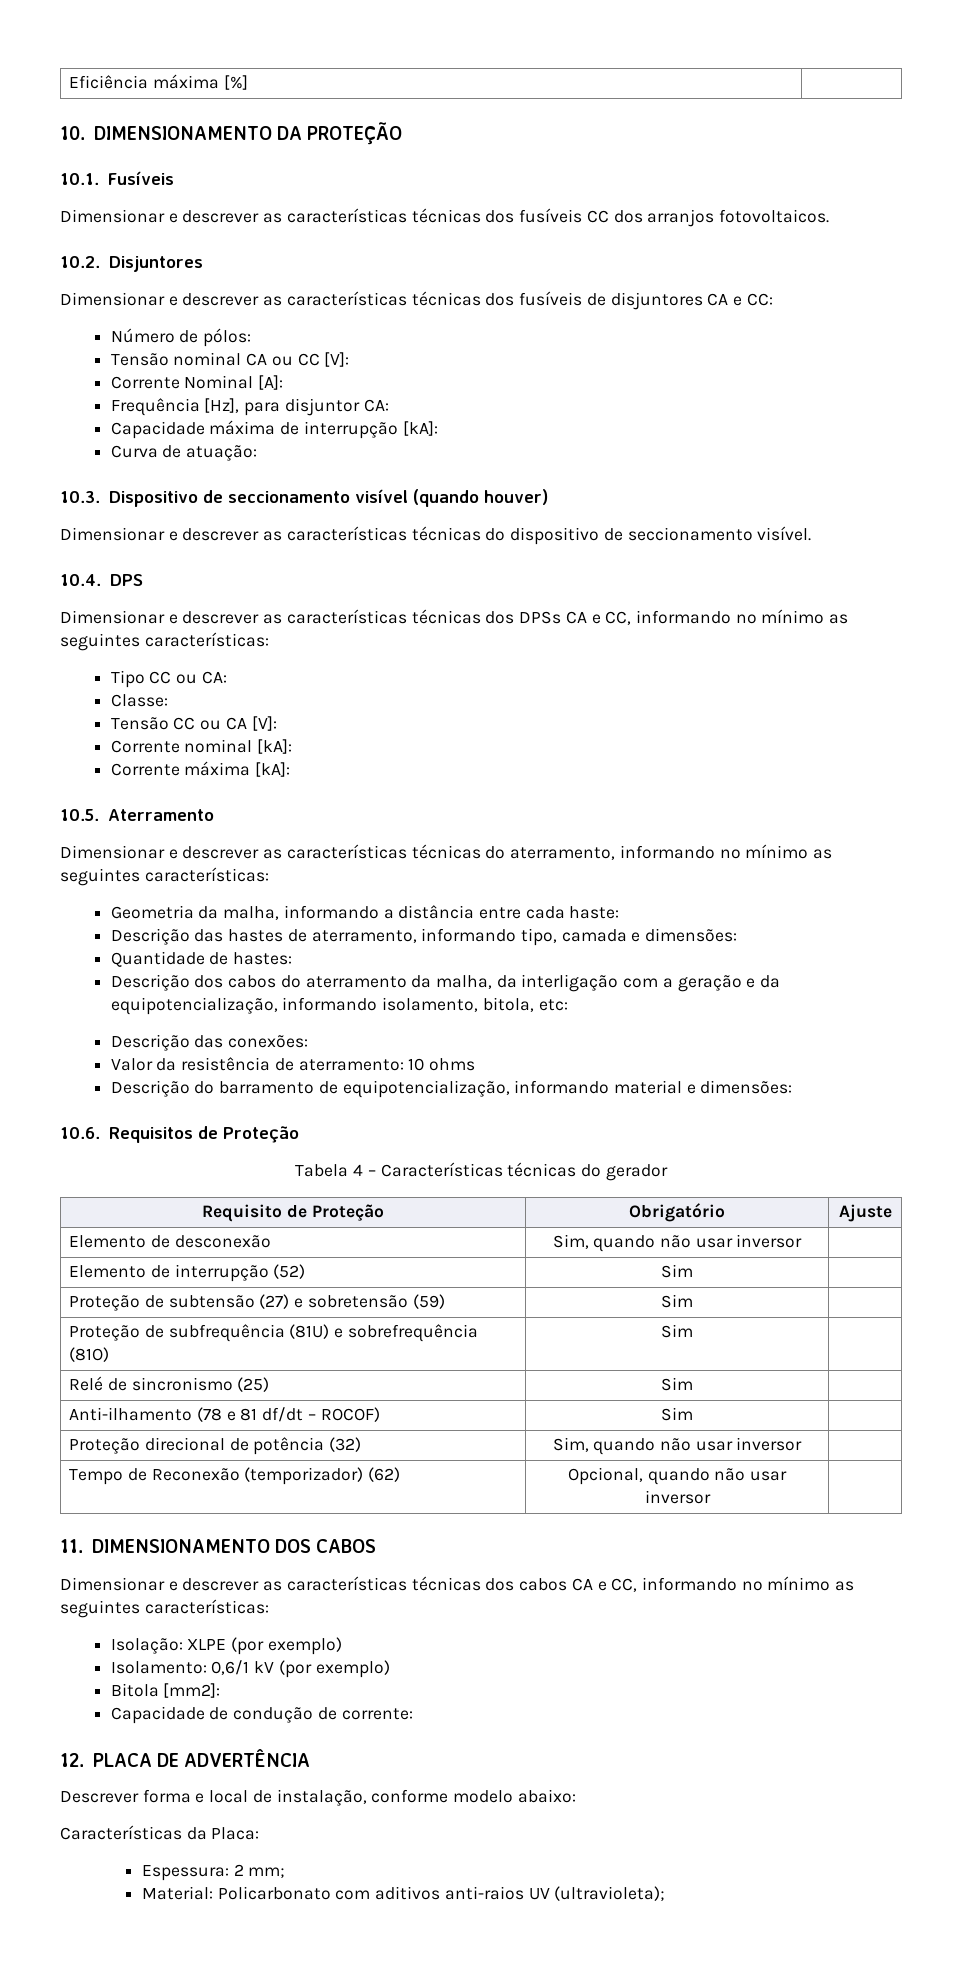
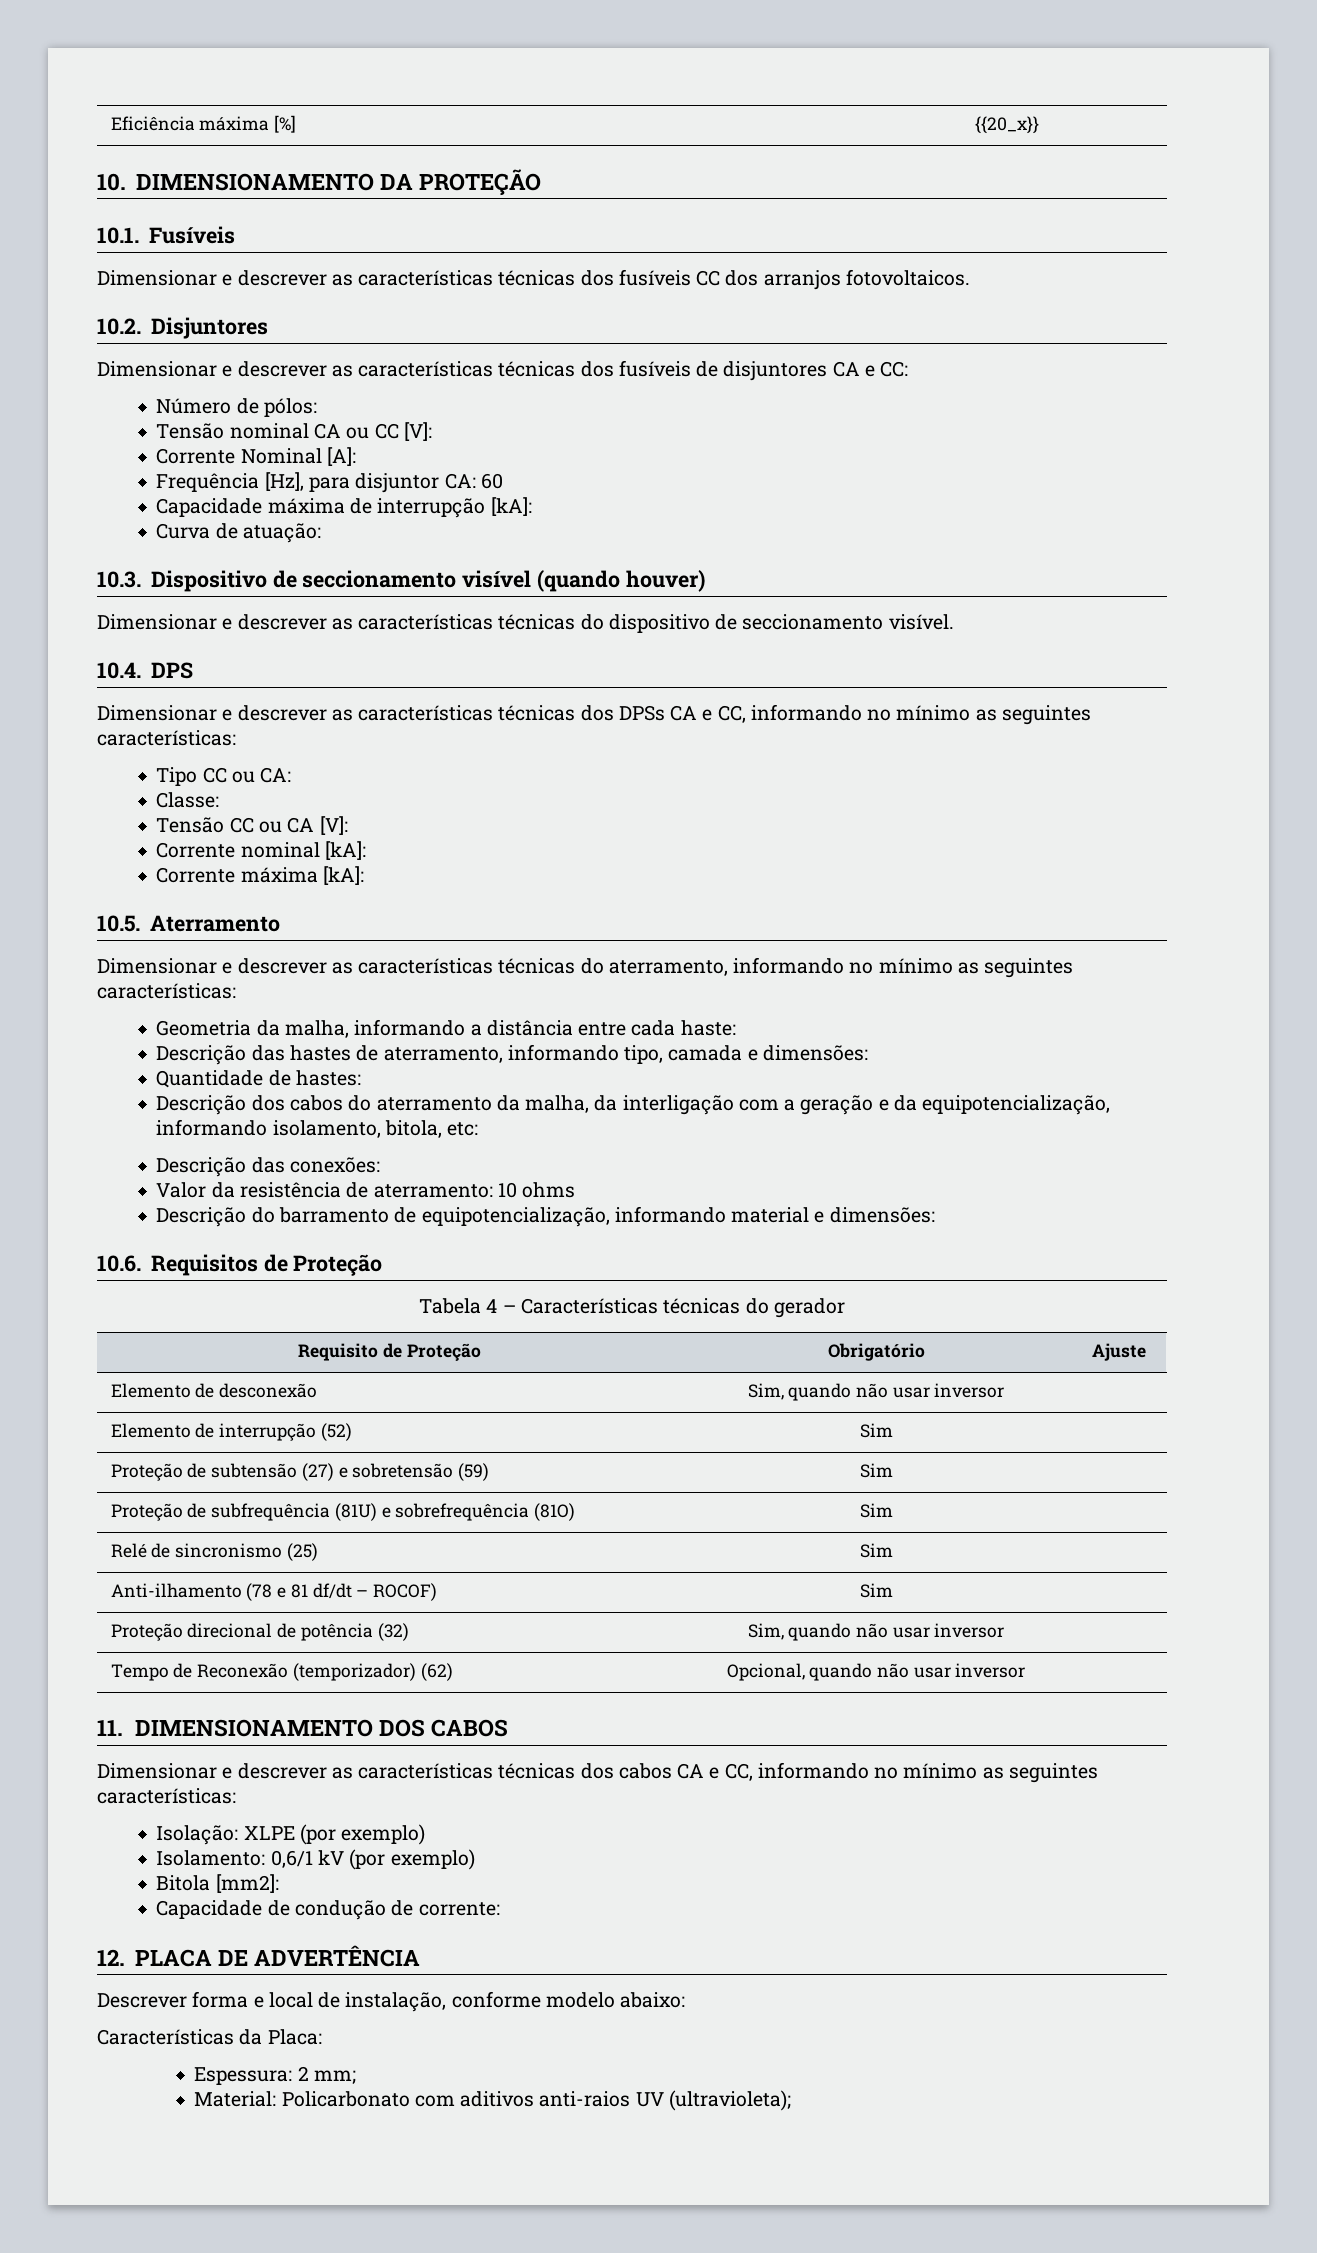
- Eficiência máxima [%] |
+ Eficiência máxima [%] | {{20_x}}
- Frequência [Hz], para disjuntor CA:
+ Frequência [Hz], para disjuntor CA: 60

